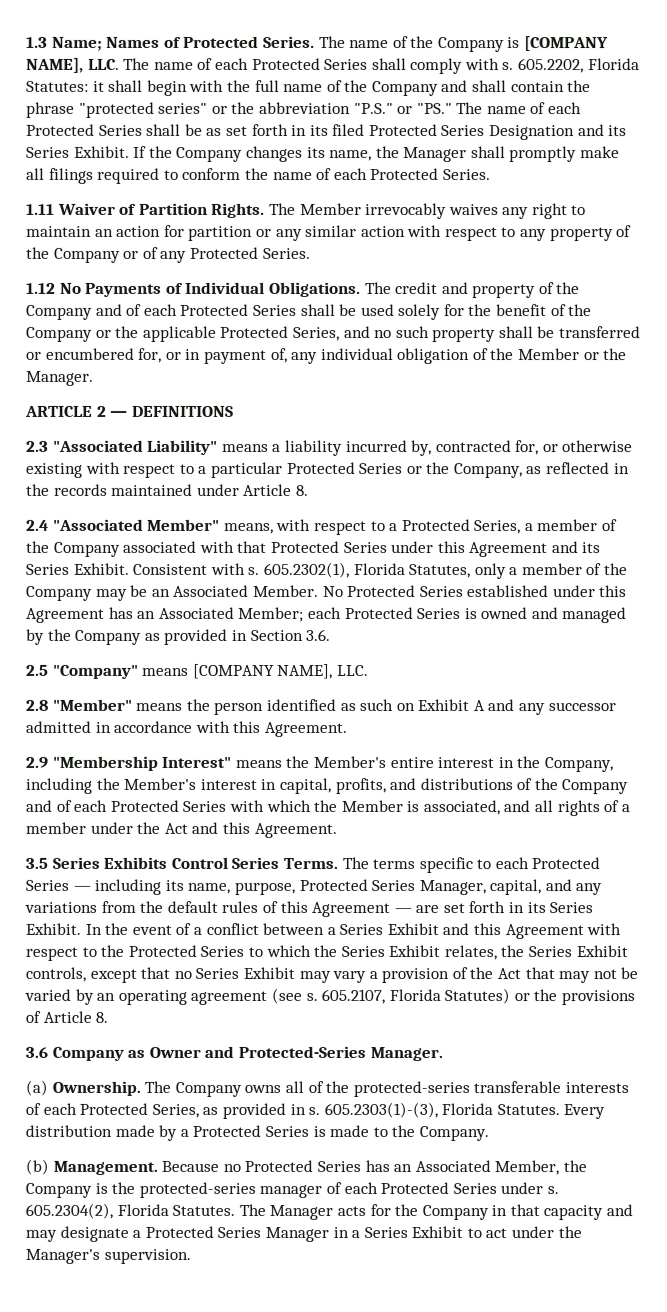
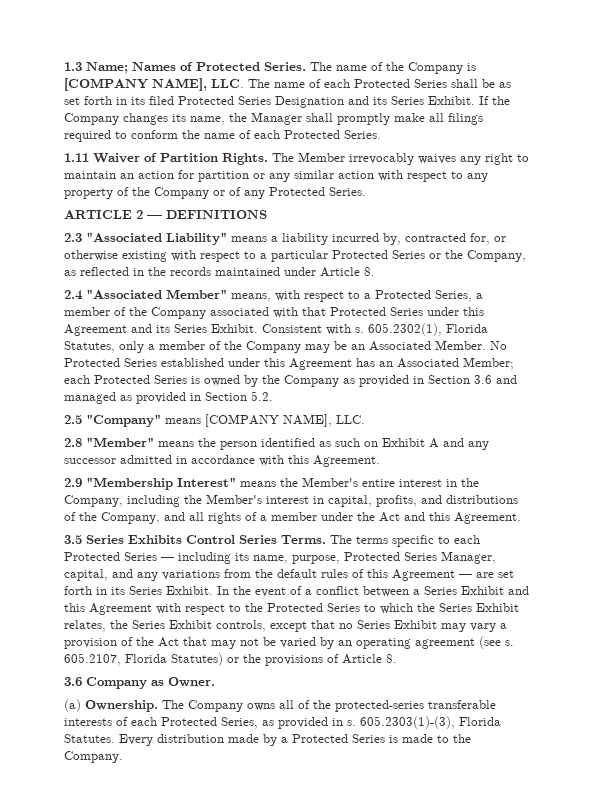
- The name of the Company is [COMPANY NAME], LLC. The name of each Protected Series shall comply with s. 605.2202, Florida Statutes: it shall begin with the full name of the Company and shall contain the phrase "protected series" or the abbreviation "P.S." or "PS." The name of each Protected Series shall be as set forth in its filed Protected Series Designation and its Series Exhibit.
+ The name of the Company is [COMPANY NAME], LLC. The name of each Protected Series shall be as set forth in its filed Protected Series Designation and its Series Exhibit.
- 1.12 No Payments of Individual Obligations. The credit and property of the Company and of each Protected Series shall be used solely for the benefit of the Company or the applicable Protected Series, and no such property shall be transferred or encumbered for, or in payment of, any individual obligation of the Member or the Manager.
- No Protected Series established under this Agreement has an Associated Member; each Protected Series is owned and managed by the Company as provided in Section 3.6.
+ No Protected Series established under this Agreement has an Associated Member; each Protected Series is owned by the Company as provided in Section 3.6 and managed as provided in Section 5.2.
- 2.9 "Membership Interest" means the Member's entire interest in the Company, including the Member's interest in capital, profits, and distributions of the Company and of each Protected Series with which the Member is associated, and all rights of a member under the Act and this Agreement.
+ 2.9 "Membership Interest" means the Member's entire interest in the Company, including the Member's interest in capital, profits, and distributions of the Company, and all rights of a member under the Act and this Agreement.
- 3.6 Company as Owner and Protected-Series Manager.
+ 3.6 Company as Owner.
- (b) Management. Because no Protected Series has an Associated Member, the Company is the protected-series manager of each Protected Series under s. 605.2304(2), Florida Statutes. The Manager acts for the Company in that capacity and may designate a Protected Series Manager in a Series Exhibit to act under the Manager's supervision.

